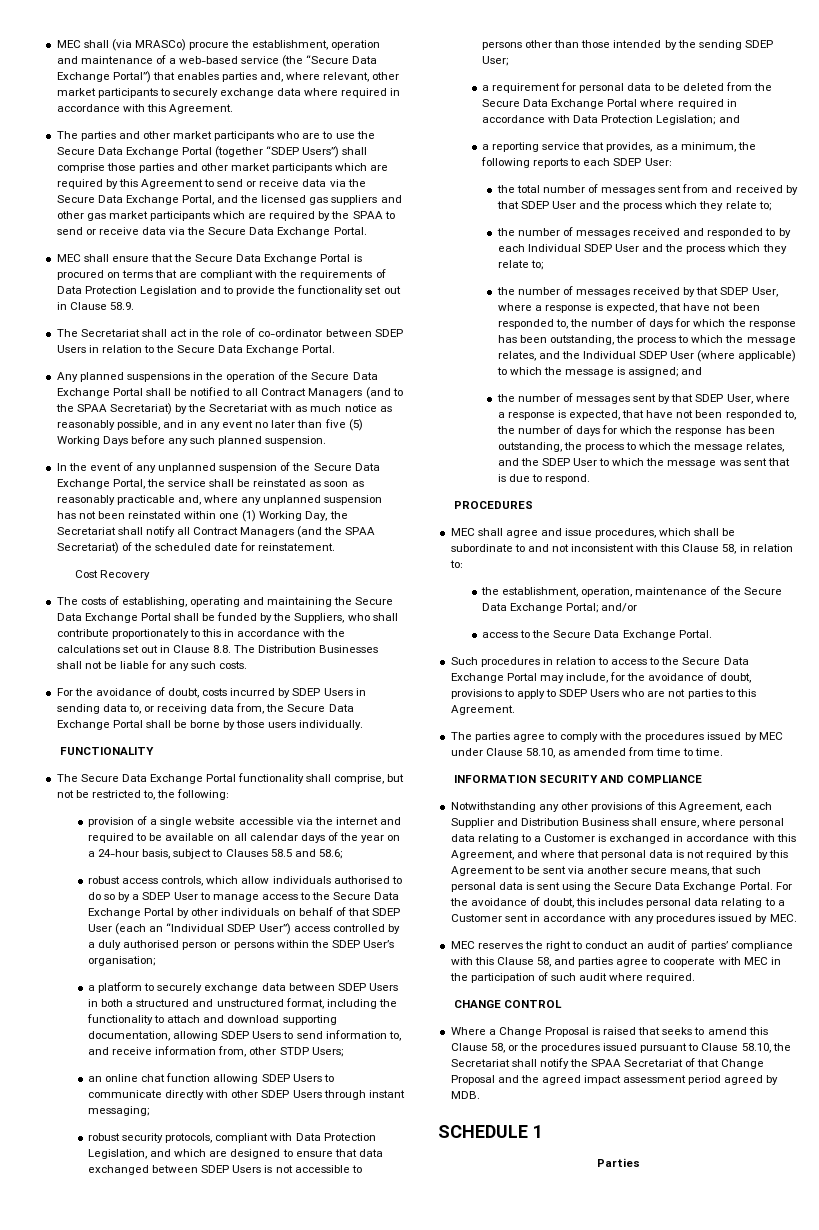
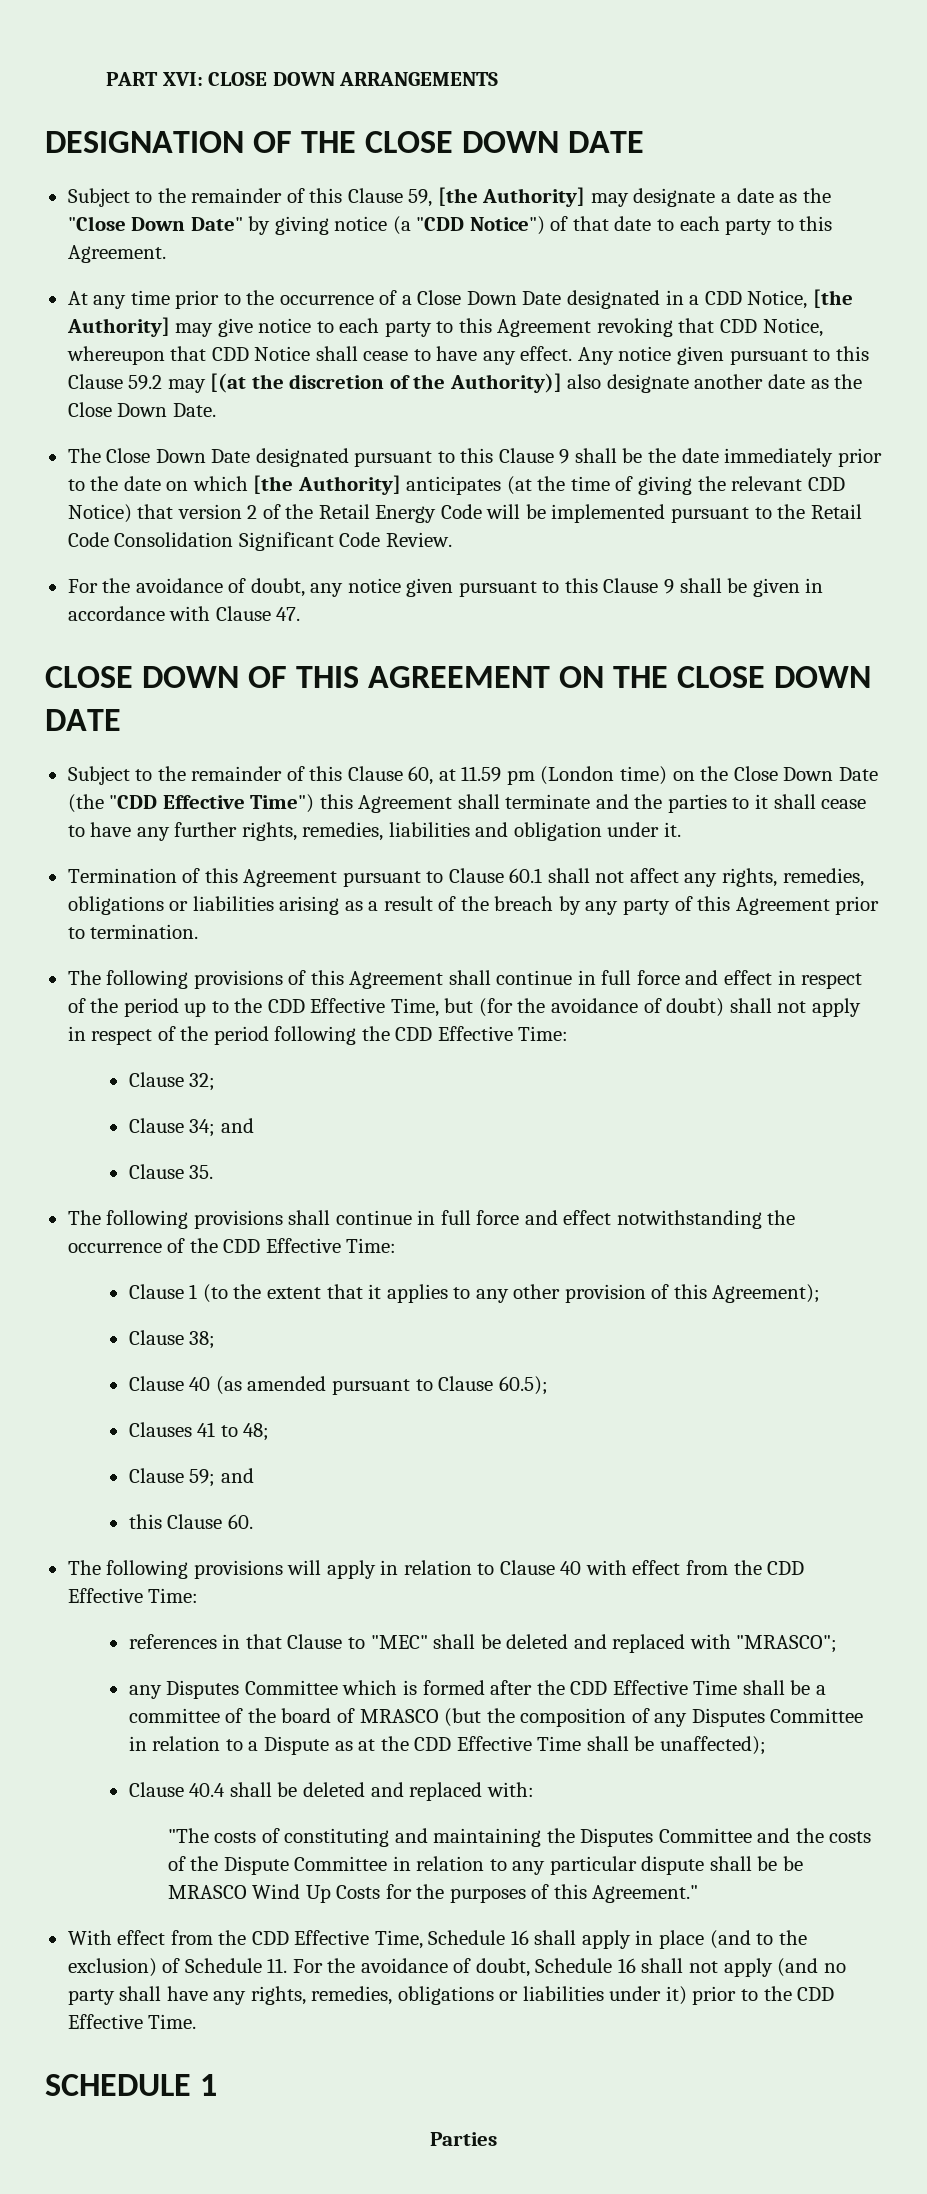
- MEC shall (via MRASCo) procure the establishment, operation and maintenance of a web-based service (the “Secure Data Exchange Portal”) that enables parties and, where relevant, other market participants to securely exchange data where required in accordance with this Agreement.
- The parties and other market participants who are to use the Secure Data Exchange Portal (together “SDEP Users”) shall comprise those parties and other market participants which are required by this Agreement to send or receive data via the Secure Data Exchange Portal, and the licensed gas suppliers and other gas market participants which are required by the SPAA to send or receive data via the Secure Data Exchange Portal.
- MEC shall ensure that the Secure Data Exchange Portal is procured on terms that are compliant with the requirements of Data Protection Legislation and to provide the functionality set out in Clause 58.9.
- The Secretariat shall act in the role of co-ordinator between SDEP Users in relation to the Secure Data Exchange Portal.
- Any planned suspensions in the operation of the Secure Data Exchange Portal shall be notified to all Contract Managers (and to the SPAA Secretariat) by the Secretariat with as much notice as reasonably possible, and in any event no later than five (5) Working Days before any such planned suspension.
- In the event of any unplanned suspension of the Secure Data Exchange Portal, the service shall be reinstated as soon as reasonably practicable and, where any unplanned suspension has not been reinstated within one (1) Working Day, the Secretariat shall notify all Contract Managers (and the SPAA Secretariat) of the scheduled date for reinstatement.
- Cost Recovery
- The costs of establishing, operating and maintaining the Secure Data Exchange Portal shall be funded by the Suppliers, who shall contribute proportionately to this in accordance with the calculations set out in Clause 8.8. The Distribution Businesses shall not be liable for any such costs.
- For the avoidance of doubt, costs incurred by SDEP Users in sending data to, or receiving data from, the Secure Data Exchange Portal shall be borne by those users individually.
- FUNCTIONALITY
- The Secure Data Exchange Portal functionality shall comprise, but not be restricted to, the following:
- provision of a single website accessible via the internet and required to be available on all calendar days of the year on a 24-hour basis, subject to Clauses 58.5 and 58.6;
- robust access controls, which allow individuals authorised to do so by a SDEP User to manage access to the Secure Data Exchange Portal by other individuals on behalf of that SDEP User (each an “Individual SDEP User”) access controlled by a duly authorised person or persons within the SDEP User’s organisation;
- a platform to securely exchange data between SDEP Users in both a structured and unstructured format, including the functionality to attach and download supporting documentation, allowing SDEP Users to send information to, and receive information from, other STDP Users;
- an online chat function allowing SDEP Users to communicate directly with other SDEP Users through instant messaging;
- robust security protocols, compliant with Data Protection Legislation, and which are designed to ensure that data exchanged between SDEP Users is not accessible to persons other than those intended by the sending SDEP User;
- a requirement for personal data to be deleted from the Secure Data Exchange Portal where required in accordance with Data Protection Legislation; and
- a reporting service that provides, as a minimum, the following reports to each SDEP User:
- the total number of messages sent from and received by that SDEP User and the process which they relate to;
- the number of messages received and responded to by each Individual SDEP User and the process which they relate to;
- the number of messages received by that SDEP User, where a response is expected, that have not been responded to, the number of days for which the response has been outstanding, the process to which the message relates, and the Individual SDEP User (where applicable) to which the message is assigned; and
- the number of messages sent by that SDEP User, where a response is expected, that have not been responded to, the number of days for which the response has been outstanding, the process to which the message relates, and the SDEP User to which the message was sent that is due to respond.
- PROCEDURES
- MEC shall agree and issue procedures, which shall be subordinate to and not inconsistent with this Clause 58, in relation to:
- the establishment, operation, maintenance of the Secure Data Exchange Portal; and/or
- access to the Secure Data Exchange Portal.
- Such procedures in relation to access to the Secure Data Exchange Portal may include, for the avoidance of doubt, provisions to apply to SDEP Users who are not parties to this Agreement.
- The parties agree to comply with the procedures issued by MEC under Clause 58.10, as amended from time to time.
- INFORMATION SECURITY AND COMPLIANCE
- Notwithstanding any other provisions of this Agreement, each Supplier and Distribution Business shall ensure, where personal data relating to a Customer is exchanged in accordance with this Agreement, and where that personal data is not required by this Agreement to be sent via another secure means, that such personal data is sent using the Secure Data Exchange Portal. For the avoidance of doubt, this includes personal data relating to a Customer sent in accordance with any procedures issued by MEC.
- MEC reserves the right to conduct an audit of parties’ compliance with this Clause 58, and parties agree to cooperate with MEC in the participation of such audit where required.
- CHANGE CONTROL
- Where a Change Proposal is raised that seeks to amend this Clause 58, or the procedures issued pursuant to Clause 58.10, the Secretariat shall notify the SPAA Secretariat of that Change Proposal and the agreed impact assessment period agreed by MDB.
+ PART XVI: CLOSE DOWN ARRANGEMENTS
+ DESIGNATION OF THE CLOSE DOWN DATE
+ Subject to the remainder of this Clause 59, [the Authority] may designate a date as the "Close Down Date" by giving notice (a "CDD Notice") of that date to each party to this Agreement.
+ At any time prior to the occurrence of a Close Down Date designated in a CDD Notice, [the Authority] may give notice to each party to this Agreement revoking that CDD Notice, whereupon that CDD Notice shall cease to have any effect. Any notice given pursuant to this Clause 59.2 may [(at the discretion of the Authority)] also designate another date as the Close Down Date.
+ The Close Down Date designated pursuant to this Clause 9 shall be the date immediately prior to the date on which [the Authority] anticipates (at the time of giving the relevant CDD Notice) that version 2 of the Retail Energy Code will be implemented pursuant to the Retail Code Consolidation Significant Code Review.
+ For the avoidance of doubt, any notice given pursuant to this Clause 9 shall be given in accordance with Clause 47.
+ CLOSE DOWN OF THIS AGREEMENT ON THE CLOSE DOWN DATE
+ Subject to the remainder of this Clause 60, at 11.59 pm (London time) on the Close Down Date (the "CDD Effective Time") this Agreement shall terminate and the parties to it shall cease to have any further rights, remedies, liabilities and obligation under it.
+ Termination of this Agreement pursuant to Clause 60.1 shall not affect any rights, remedies, obligations or liabilities arising as a result of the breach by any party of this Agreement prior to termination.
+ The following provisions of this Agreement shall continue in full force and effect in respect of the period up to the CDD Effective Time, but (for the avoidance of doubt) shall not apply in respect of the period following the CDD Effective Time:
+ Clause 32;
+ Clause 34; and
+ Clause 35.
+ The following provisions shall continue in full force and effect notwithstanding the occurrence of the CDD Effective Time:
+ Clause 1 (to the extent that it applies to any other provision of this Agreement);
+ Clause 38;
+ Clause 40 (as amended pursuant to Clause 60.5);
+ Clauses 41 to 48;
+ Clause 59; and
+ this Clause 60.
+ The following provisions will apply in relation to Clause 40 with effect from the CDD Effective Time:
+ references in that Clause to "MEC" shall be deleted and replaced with "MRASCO";
+ any Disputes Committee which is formed after the CDD Effective Time shall be a committee of the board of MRASCO (but the composition of any Disputes Committee in relation to a Dispute as at the CDD Effective Time shall be unaffected);
+ Clause 40.4 shall be deleted and replaced with:
+ "The costs of constituting and maintaining the Disputes Committee and the costs of the Dispute Committee in relation to any particular dispute shall be be MRASCO Wind Up Costs for the purposes of this Agreement."
+ With effect from the CDD Effective Time, Schedule 16 shall apply in place (and to the exclusion) of Schedule 11. For the avoidance of doubt, Schedule 16 shall not apply (and no party shall have any rights, remedies, obligations or liabilities under it) prior to the CDD Effective Time.

